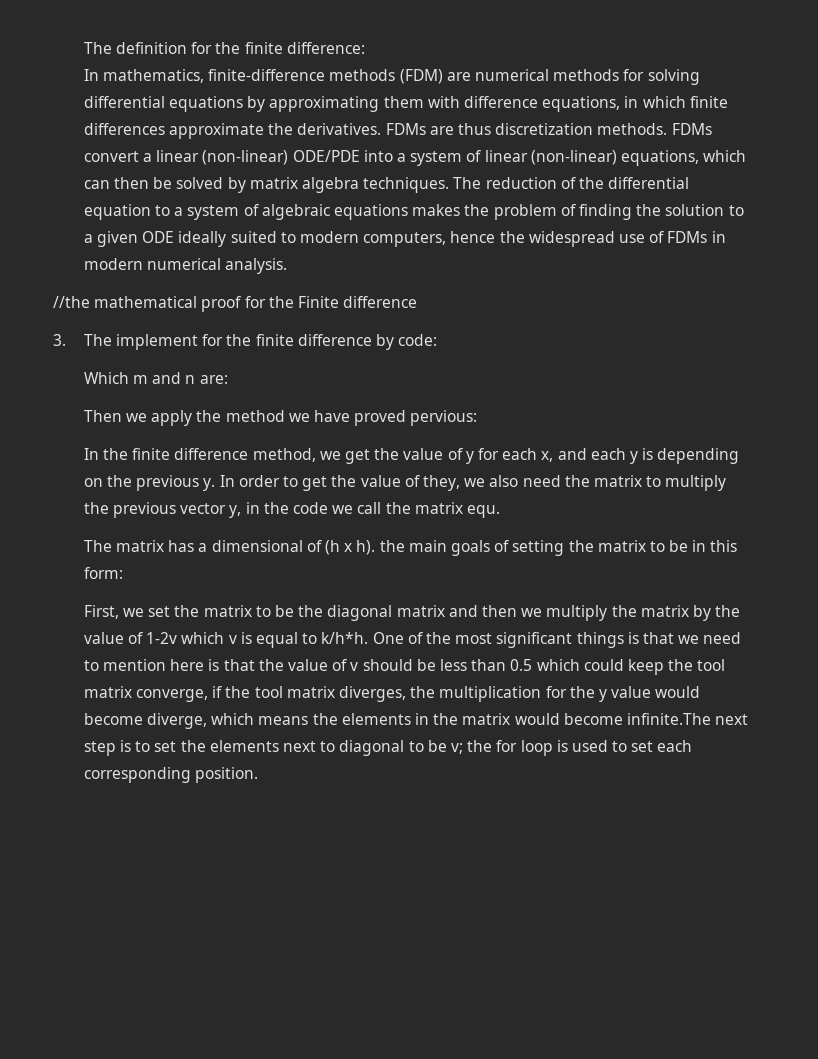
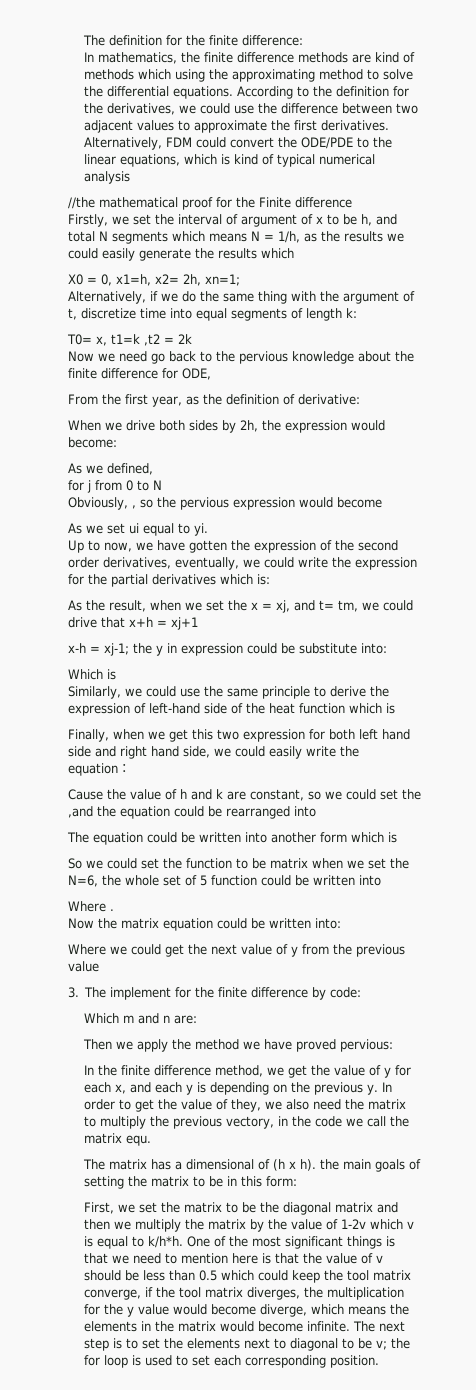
- In mathematics, finite-difference methods (FDM) are numerical methods for solving differential equations by approximating them with difference equations, in which finite differences approximate the derivatives. FDMs are thus discretization methods. FDMs convert a linear (non-linear) ODE/PDE into a system of linear (non-linear) equations, which can then be solved by matrix algebra techniques. The reduction of the differential equation to a system of algebraic equations makes the problem of finding the solution to a given ODE ideally suited to modern computers, hence the widespread use of FDMs in modern numerical analysis.
+ In mathematics, the finite difference methods are kind of methods which using the approximating method to solve the differential equations. According to the definition for the derivatives, we could use the difference between two adjacent values to approximate the first derivatives. Alternatively, FDM could convert the ODE/PDE to the linear equations, which is kind of typical numerical analysis
+ Firstly, we set the interval of argument of x to be h, and total N segments which means N = 1/h, as the results we could easily generate the results which
+ X0 = 0, x1=h, x2= 2h, xn=1;
+ Alternatively, if we do the same thing with the argument of t, discretize time into equal segments of length k:
+ T0= x, t1=k ,t2 = 2k
+ Now we need go back to the pervious knowledge about the finite difference for ODE,
+ From the first year, as the definition of derivative:
+ When we drive both sides by 2h, the expression would become:
+ As we defined,
+ for j from 0 to N
+ Obviously, , so the pervious expression would become
+ As we set ui equal to yi.
+ Up to now, we have gotten the expression of the second order derivatives, eventually, we could write the expression for the partial derivatives which is:
+ As the result, when we set the x = xj, and t= tm, we could drive that x+h = xj+1
+ x-h = xj-1; the y in expression could be substitute into:
+ Which is
+ Similarly, we could use the same principle to derive the expression of left-hand side of the heat function which is
+ Finally, when we get this two expression for both left hand side and right hand side, we could easily write the equation：
+ Cause the value of h and k are constant, so we could set the ,and the equation could be rearranged into
+ The equation could be written into another form which is
+ So we could set the function to be matrix when we set the N=6, the whole set of 5 function could be written into
+ Where .
+ Now the matrix equation could be written into:
+ Where we could get the next value of y from the previous value
- In order to get the value of they, we also need the matrix to multiply the previous vector y, in the code we call the matrix equ.
+ In order to get the value of they, we also need the matrix to multiply the previous vectory, in the code we call the matrix equ.
- One of the most significant things is that we need to mention here is that the value of v should be less than 0.5 which could keep the tool matrix converge, if the tool matrix diverges, the multiplication for the y value would become diverge, which means the elements in the matrix would become infinite.The next step is to set the elements next to diagonal to be v;
+ One of the most significant things is that we need to mention here is that the value of v should be less than 0.5 which could keep the tool matrix converge, if the tool matrix diverges, the multiplication for the y value would become diverge, which means the elements in the matrix would become infinite. The next step is to set the elements next to diagonal to be v;

